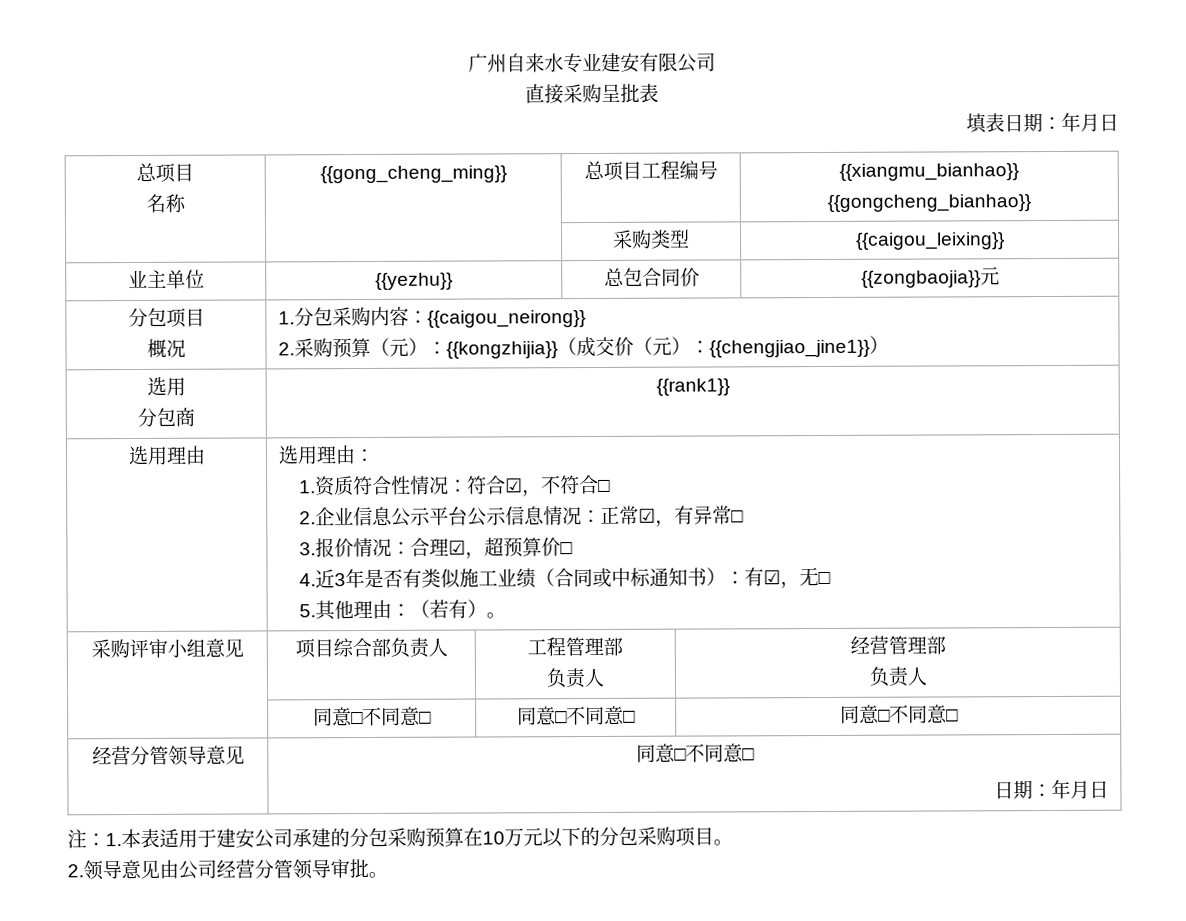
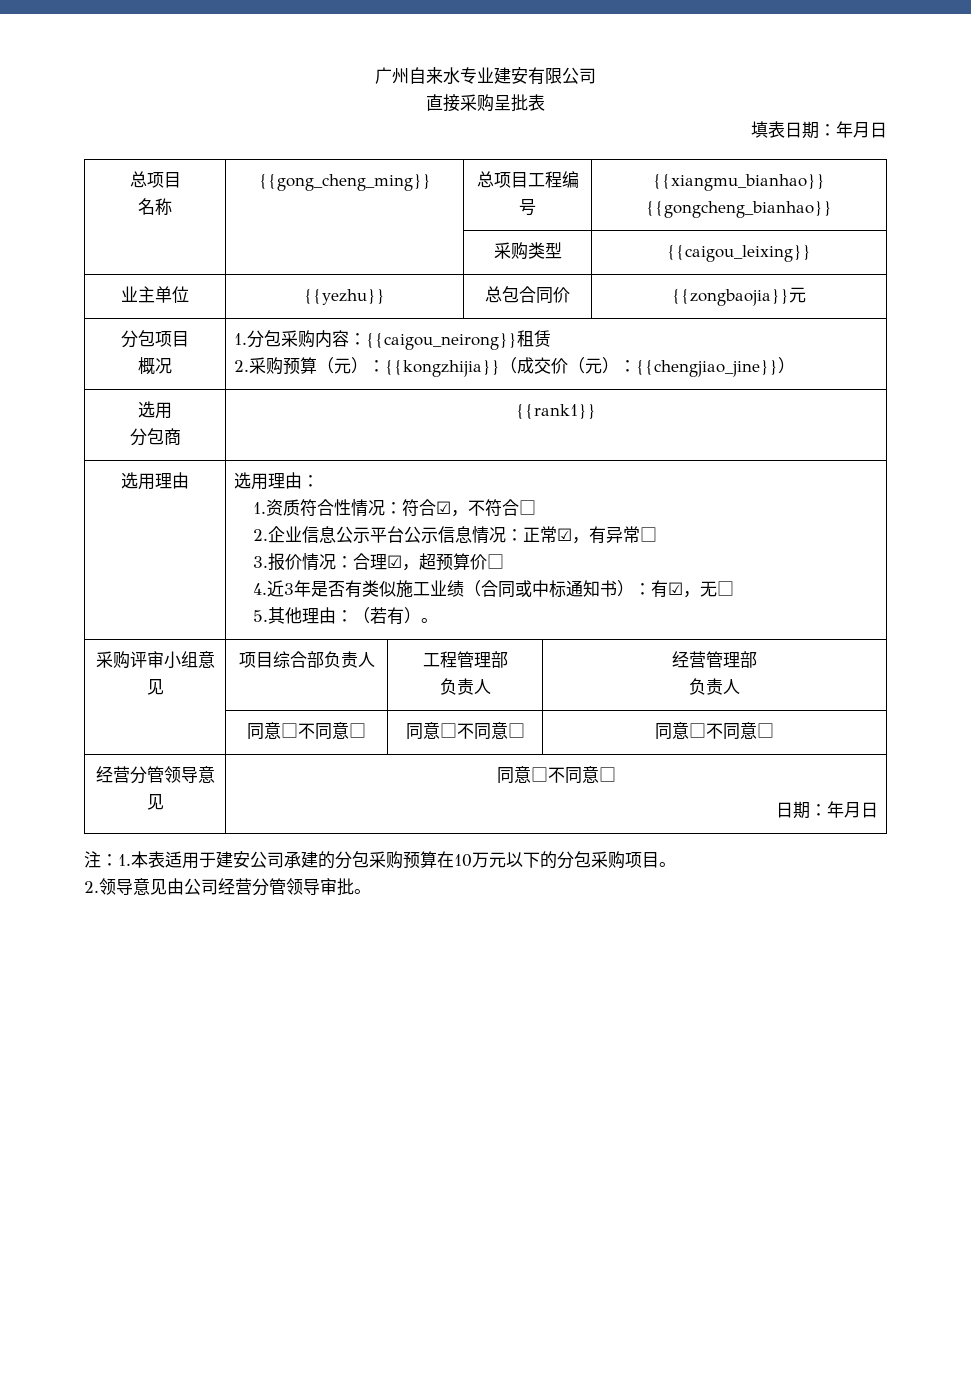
  分包项目
- 概况 | 1.分包采购内容：{{caigou_neirong}}
- 2.采购预算（元）：{{kongzhijia}}（成交价（元）：{{chengjiao_jine1}}）
+ 概况 | 1.分包采购内容：{{caigou_neirong}}租赁
+ 2.采购预算（元）：{{kongzhijia}}（成交价（元）：{{chengjiao_jine}}）

